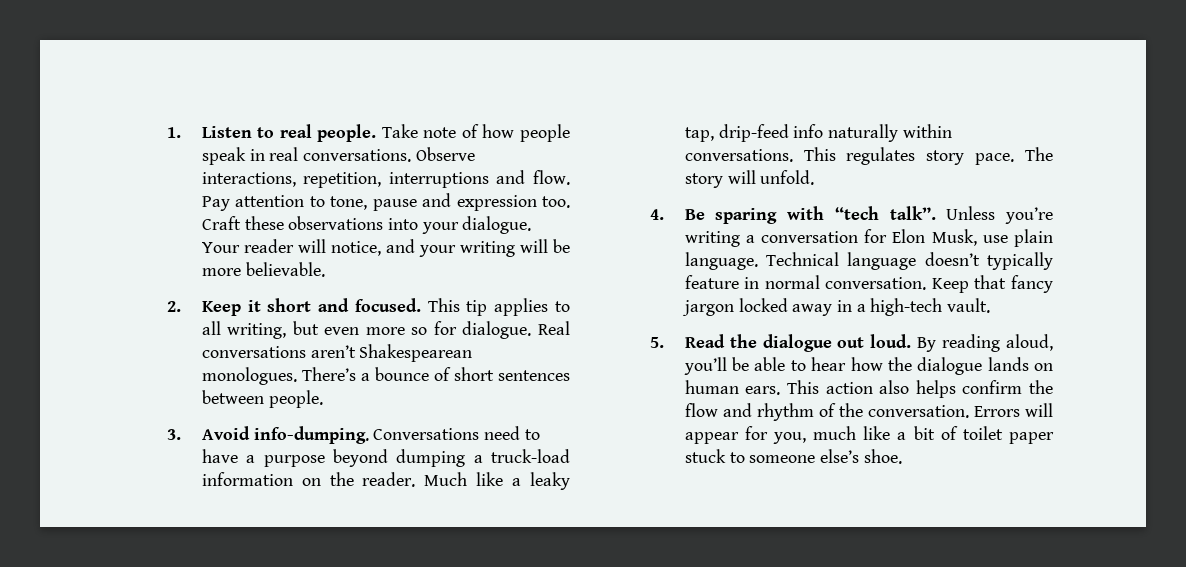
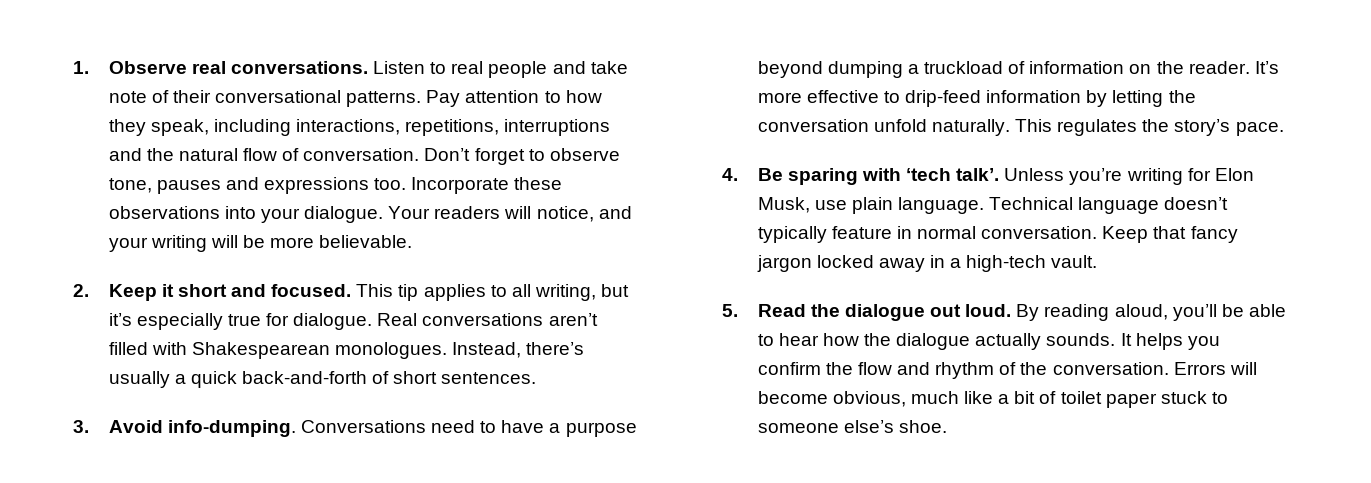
- 1. Listen to real people. Take note of how people speak in real conversations. Observe interactions, repetition, interruptions and flow. Pay attention to tone, pause and expression too. Craft these observations into your dialogue.
+ 1. Observe real conversations. Listen to real people and take note of their conversational patterns. Pay attention to how they speak, including interactions, repetitions, interruptions and the natural flow of conversation. Don’t forget to observe tone, pauses and expressions too. Incorporate these observations into your dialogue.
- Your reader will notice, and your writing will be more believable.
+ Your readers will notice, and your writing will be more believable.
- This tip applies to all writing, but even more so for dialogue.
+ This tip applies to all writing, but it’s especially true for dialogue.
- Real conversations aren’t Shakespearean monologues. There’s a bounce of short sentences between people.
+ Real conversations aren’t filled with Shakespearean monologues. Instead, there’s usually a quick back-and-forth of short sentences.
- Conversations need to have a purpose beyond dumping a truck-load information on the reader.
+ Conversations need to have a purpose beyond dumping a truckload of information on the reader.
- Much like a leaky tap, drip-feed info naturally within conversations. This regulates story pace. The story will unfold.
+ It’s more effective to drip-feed information by letting the conversation unfold naturally. This regulates the story’s pace.
- 4. Be sparing with “tech talk”.
+ 4. Be sparing with ‘tech talk’.
- Unless you’re writing a conversation for Elon Musk, use plain language.
+ Unless you’re writing for Elon Musk, use plain language.
- By reading aloud, you’ll be able to hear how the dialogue lands on human ears. This action also helps confirm the flow and rhythm of the conversation.
+ By reading aloud, you’ll be able to hear how the dialogue actually sounds. It helps you confirm the flow and rhythm of the conversation.
- Errors will appear for you, much like a bit of toilet paper stuck to someone else’s shoe.
+ Errors will become obvious, much like a bit of toilet paper stuck to someone else’s shoe.

